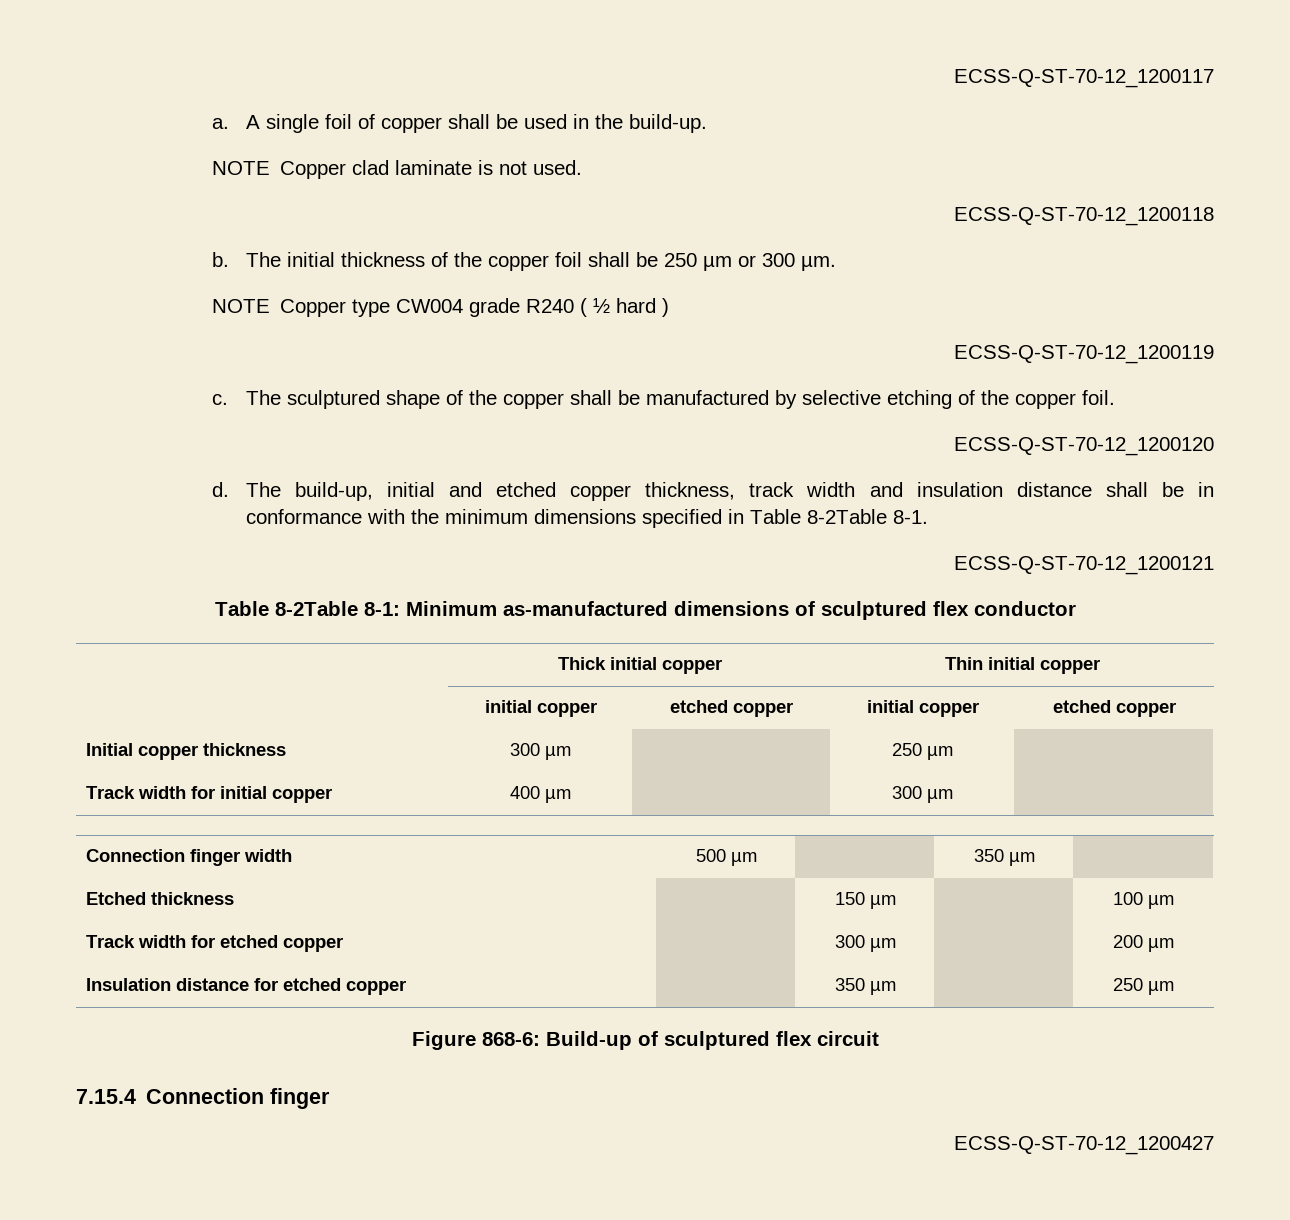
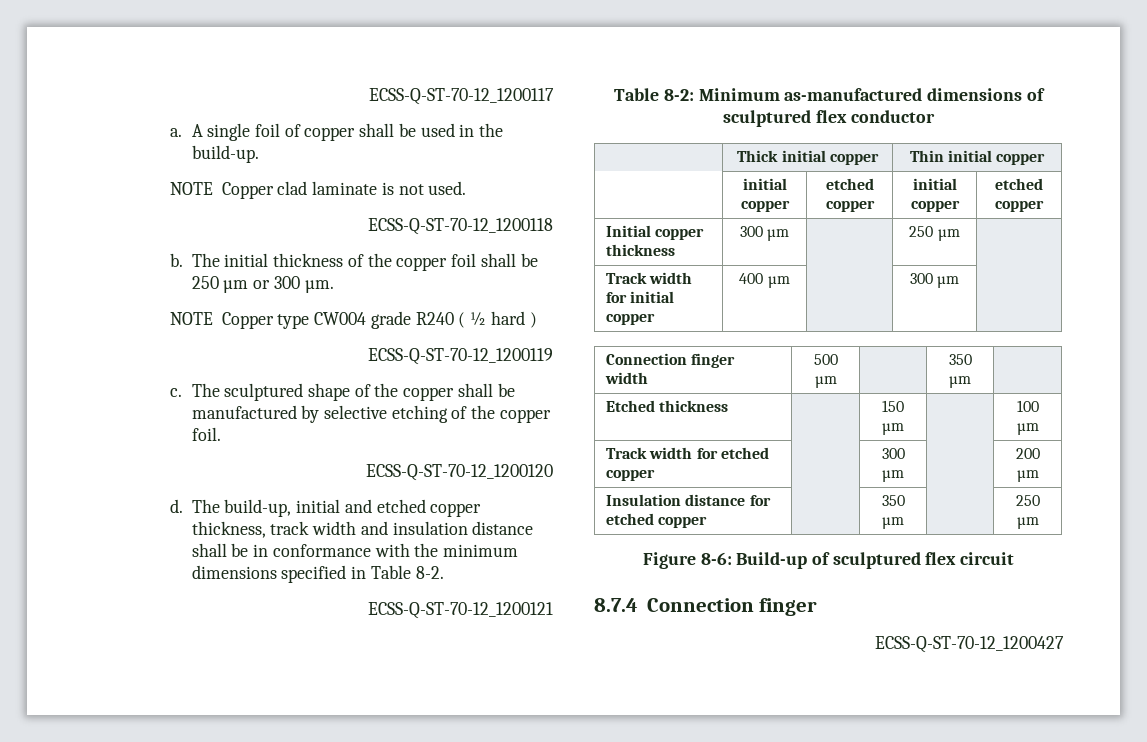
- The build-up, initial and etched copper thickness, track width and insulation distance shall be in conformance with the minimum dimensions specified in Table 8-2Table 8-1.
+ The build-up, initial and etched copper thickness, track width and insulation distance shall be in conformance with the minimum dimensions specified in Table 8-2.
- Table 8-2Table 8-1: Minimum as-manufactured dimensions of sculptured flex conductor
+ Table 8-2: Minimum as-manufactured dimensions of sculptured flex conductor
- Figure 868-6: Build-up of sculptured flex circuit
+ Figure 8-6: Build-up of sculptured flex circuit
- 7.15.4 Connection finger
+ 8.7.4 Connection finger

